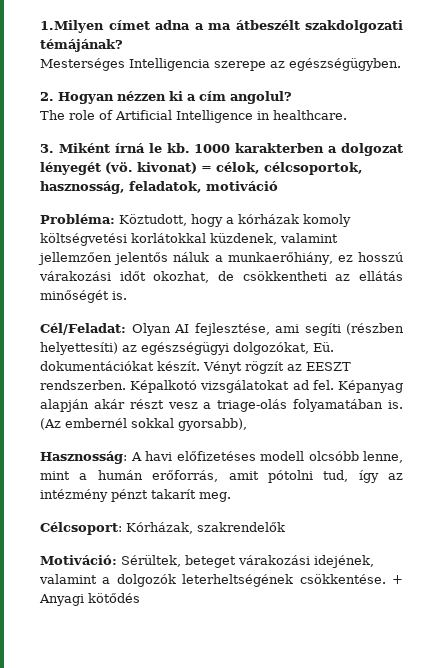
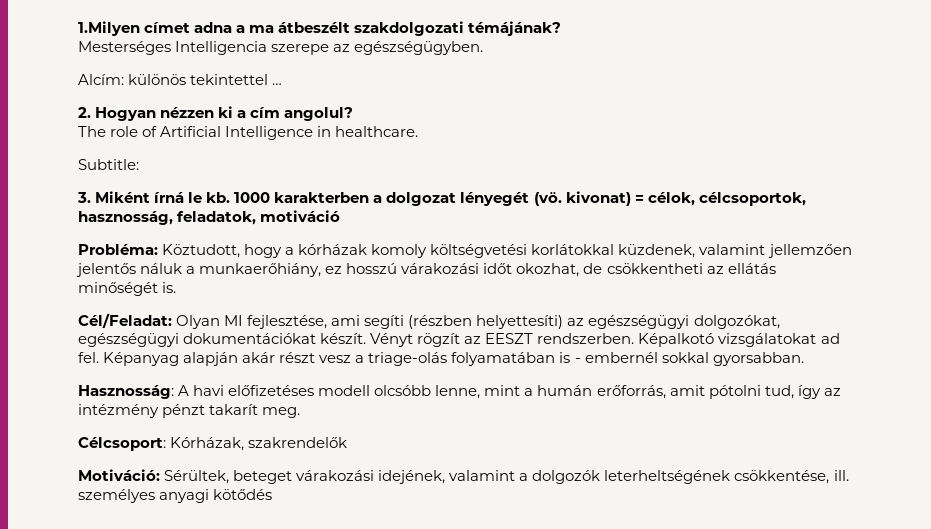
+ Alcím: különös tekintettel …
+ Subtitle:
- Cél/Feladat: Olyan AI fejlesztése, ami segíti (részben helyettesíti) az egészségügyi dolgozókat, Eü. dokumentációkat készít.
+ Cél/Feladat: Olyan MI fejlesztése, ami segíti (részben helyettesíti) az egészségügyi dolgozókat, egészségügyi dokumentációkat készít.
- Képanyag alapján akár részt vesz a triage-olás folyamatában is. (Az embernél sokkal gyorsabb),
+ Képanyag alapján akár részt vesz a triage-olás folyamatában is - embernél sokkal gyorsabban.
- Motiváció: Sérültek, beteget várakozási idejének, valamint a dolgozók leterheltségének csökkentése. + Anyagi kötődés
+ Motiváció: Sérültek, beteget várakozási idejének, valamint a dolgozók leterheltségének csökkentése, ill. személyes anyagi kötődés

